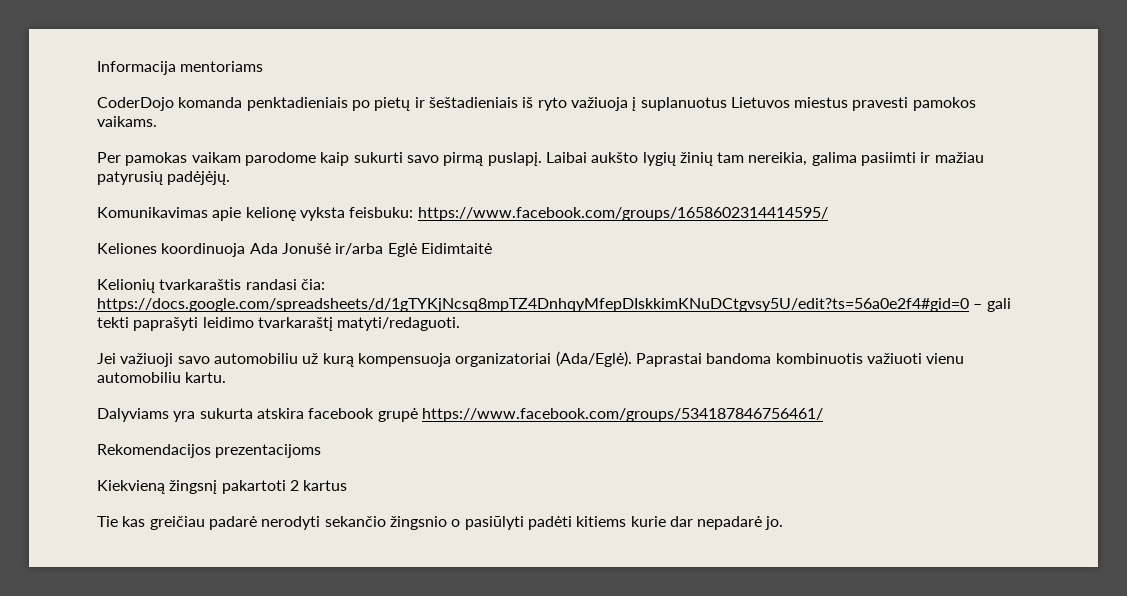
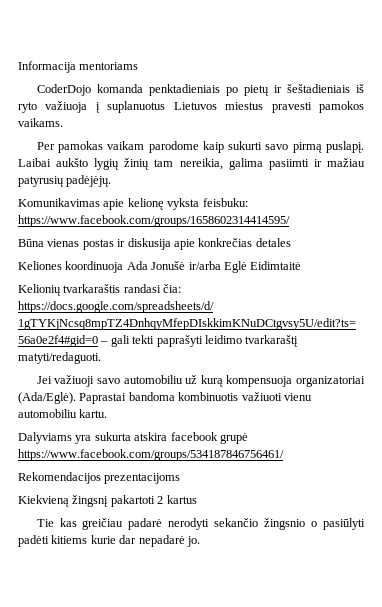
+ Būna vienas postas ir diskusija apie konkrečias detales

